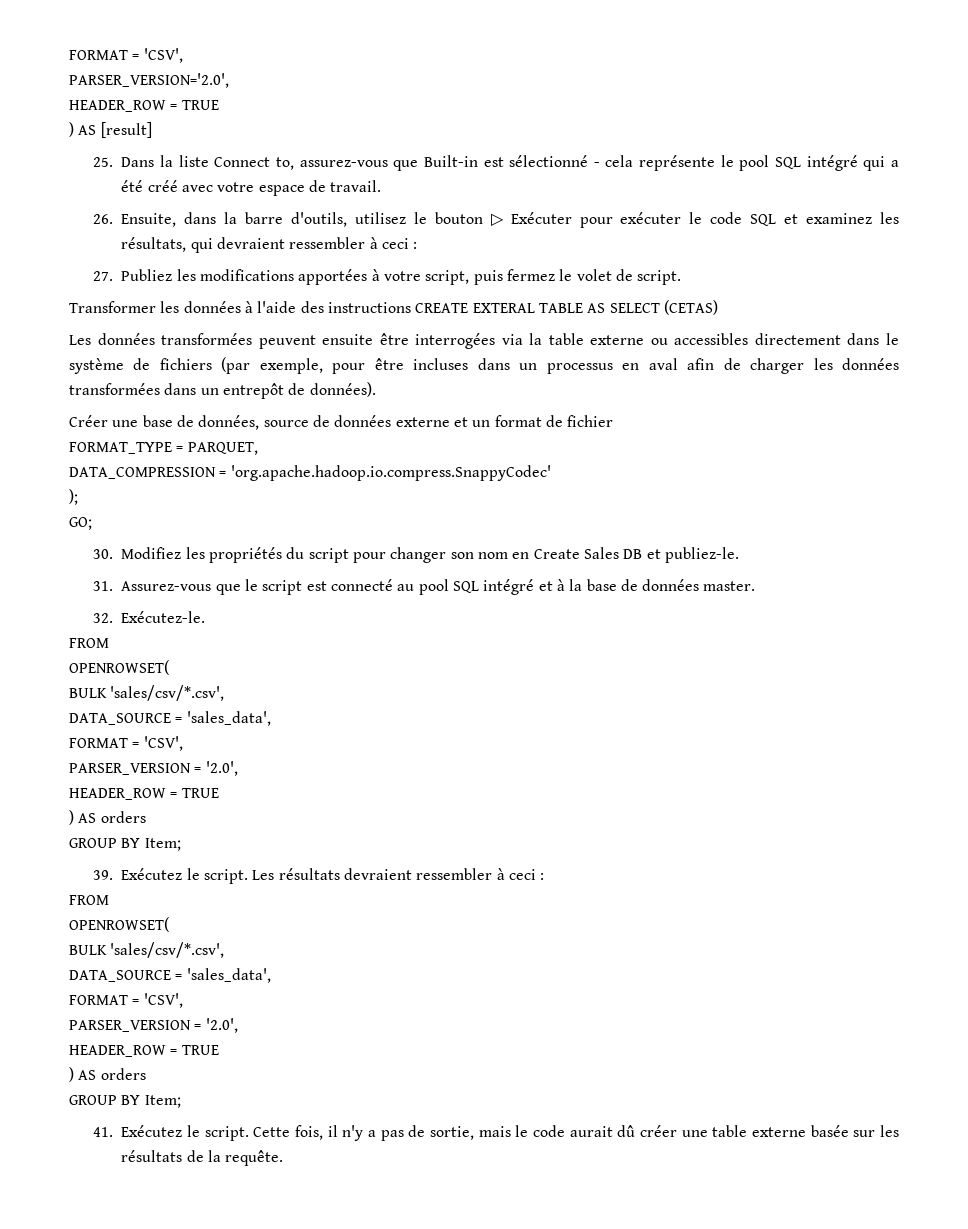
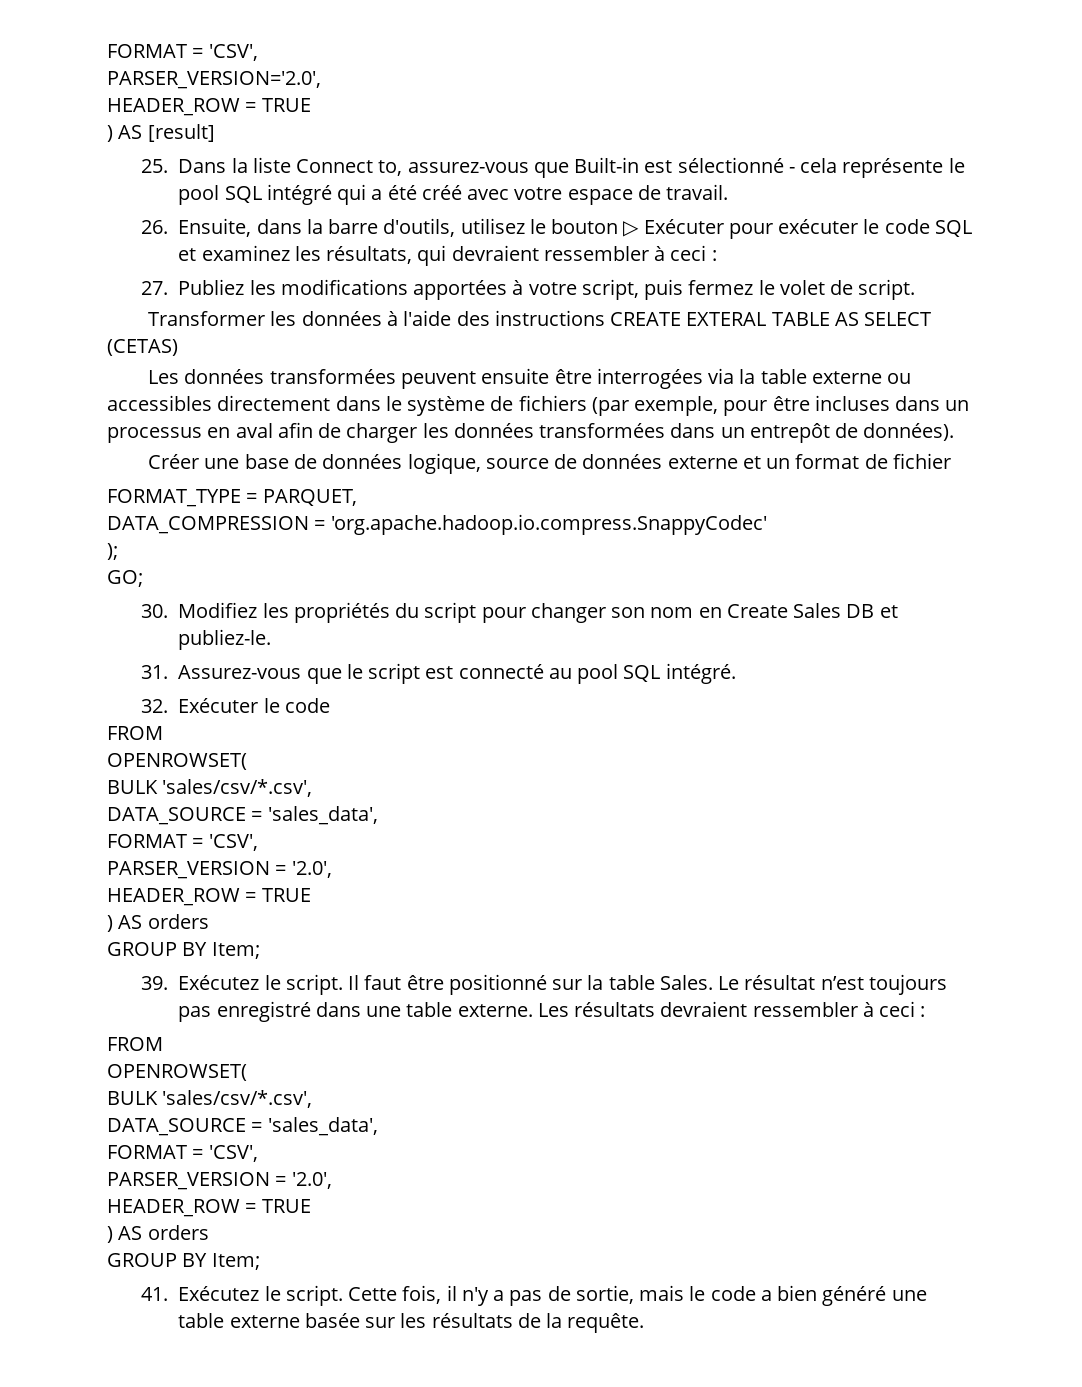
- Créer une base de données, source de données externe et un format de fichier
+ Créer une base de données logique, source de données externe et un format de fichier
- 31. Assurez-vous que le script est connecté au pool SQL intégré et à la base de données master.
- 32. Exécutez-le.
+ 31. Assurez-vous que le script est connecté au pool SQL intégré.
+ 32. Exécuter le code
+ Il faut être positionné sur la table Sales. Le résultat n’est toujours pas enregistré dans une table externe.
- Cette fois, il n'y a pas de sortie, mais le code aurait dû créer une table externe basée sur les résultats de la requête.
+ Cette fois, il n'y a pas de sortie, mais le code a bien généré une table externe basée sur les résultats de la requête.

